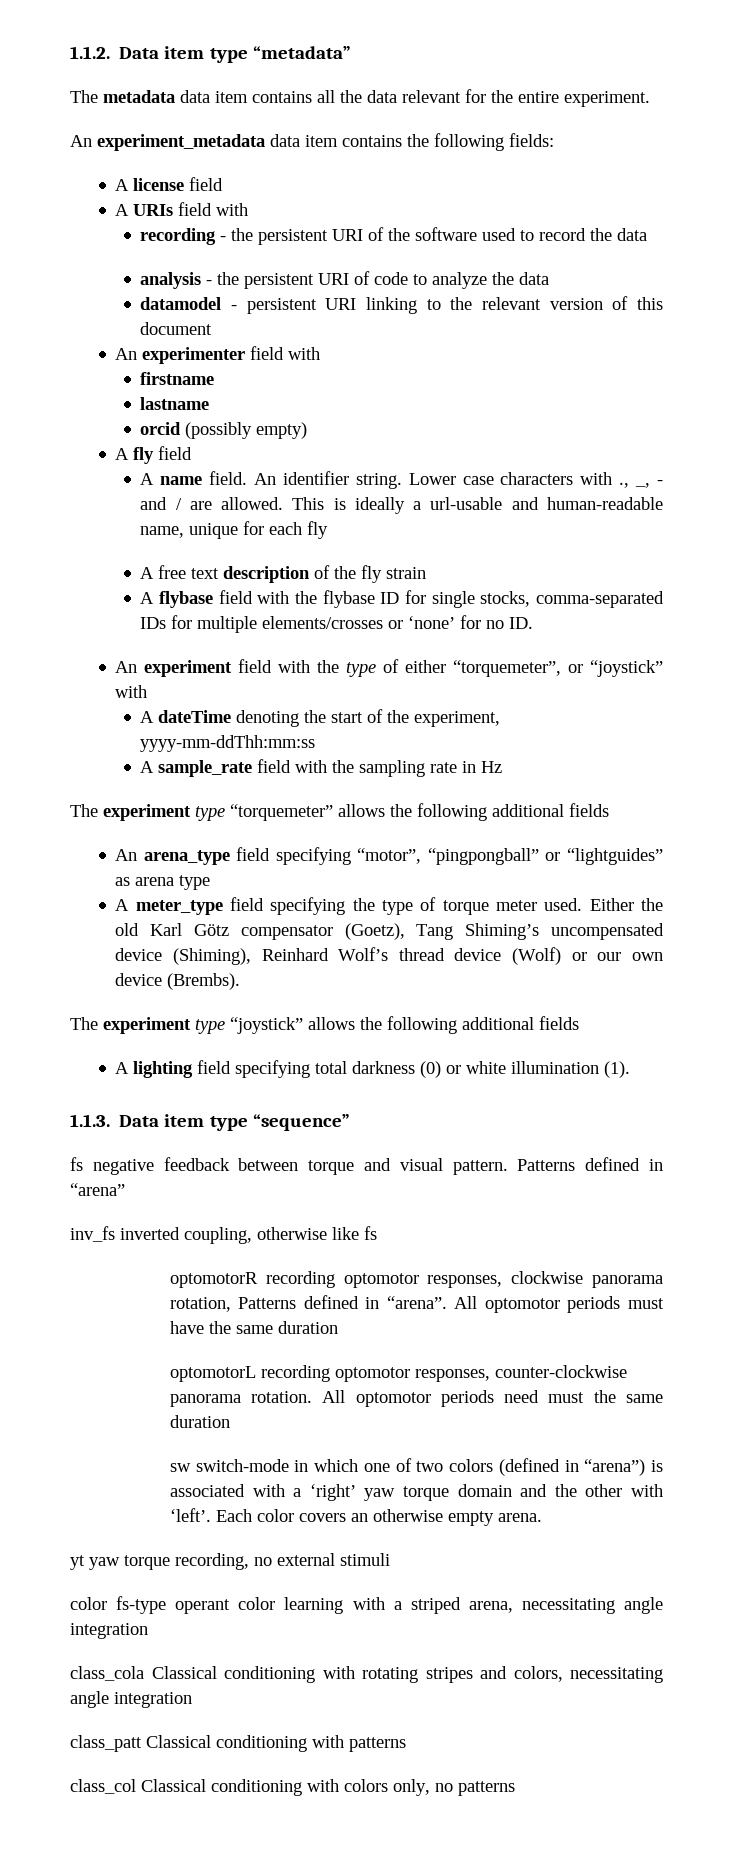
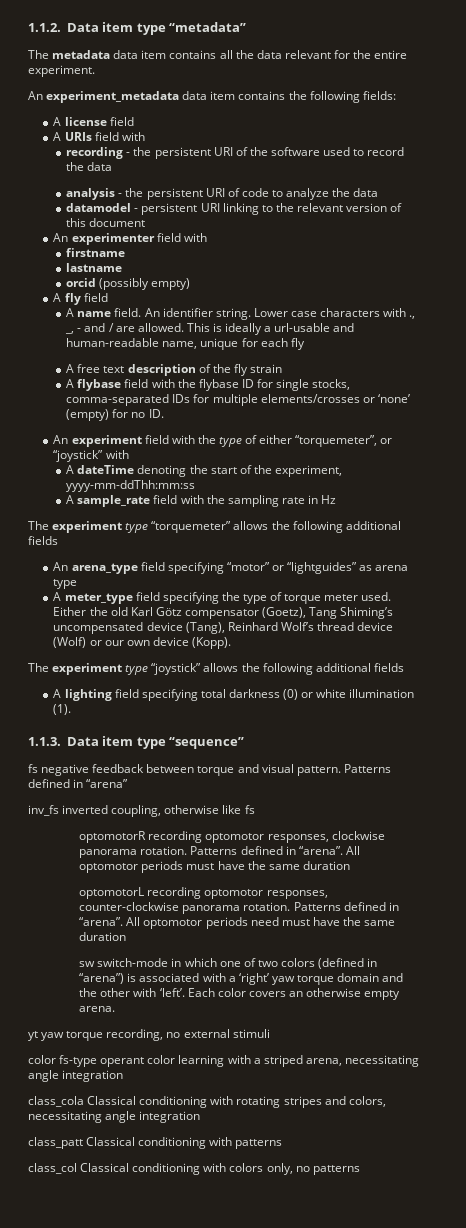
- A flybase field with the flybase ID for single stocks, comma-separated IDs for multiple elements/crosses or ‘none’ for no ID.
+ A flybase field with the flybase ID for single stocks, comma-separated IDs for multiple elements/crosses or ‘none’ (empty) for no ID.
- An arena_type field specifying “motor”, “pingpongball” or “lightguides” as arena type
+ An arena_type field specifying “motor” or “lightguides” as arena type
- Either the old Karl Götz compensator (Goetz), Tang Shiming’s uncompensated device (Shiming), Reinhard Wolf’s thread device (Wolf) or our own device (Brembs).
+ Either the old Karl Götz compensator (Goetz), Tang Shiming’s uncompensated device (Tang), Reinhard Wolf’s thread device (Wolf) or our own device (Kopp).
- optomotorR recording optomotor responses, clockwise panorama rotation, Patterns defined in “arena”.
+ optomotorR recording optomotor responses, clockwise panorama rotation. Patterns defined in “arena”.
- optomotorL recording optomotor responses, counter-clockwise panorama rotation.
+ optomotorL recording optomotor responses, counter-clockwise panorama rotation. Patterns defined in “arena”.
- All optomotor periods need must the same duration
+ All optomotor periods need must have the same duration

